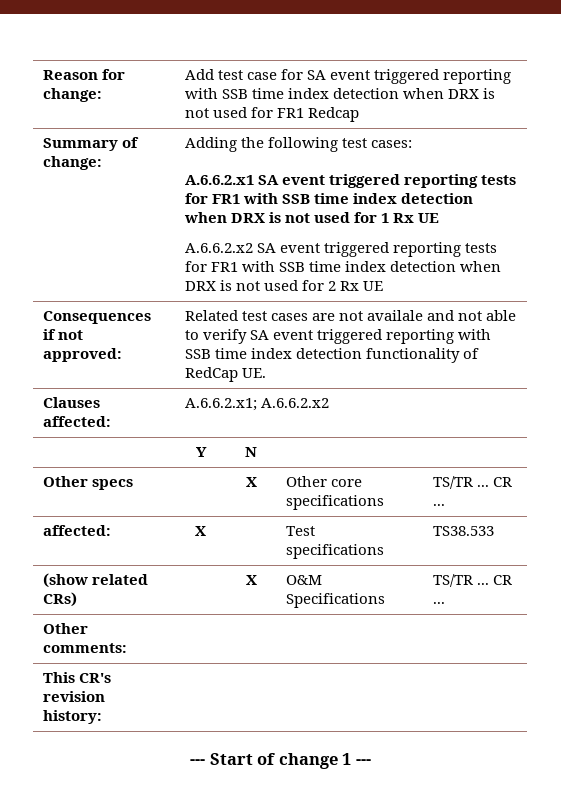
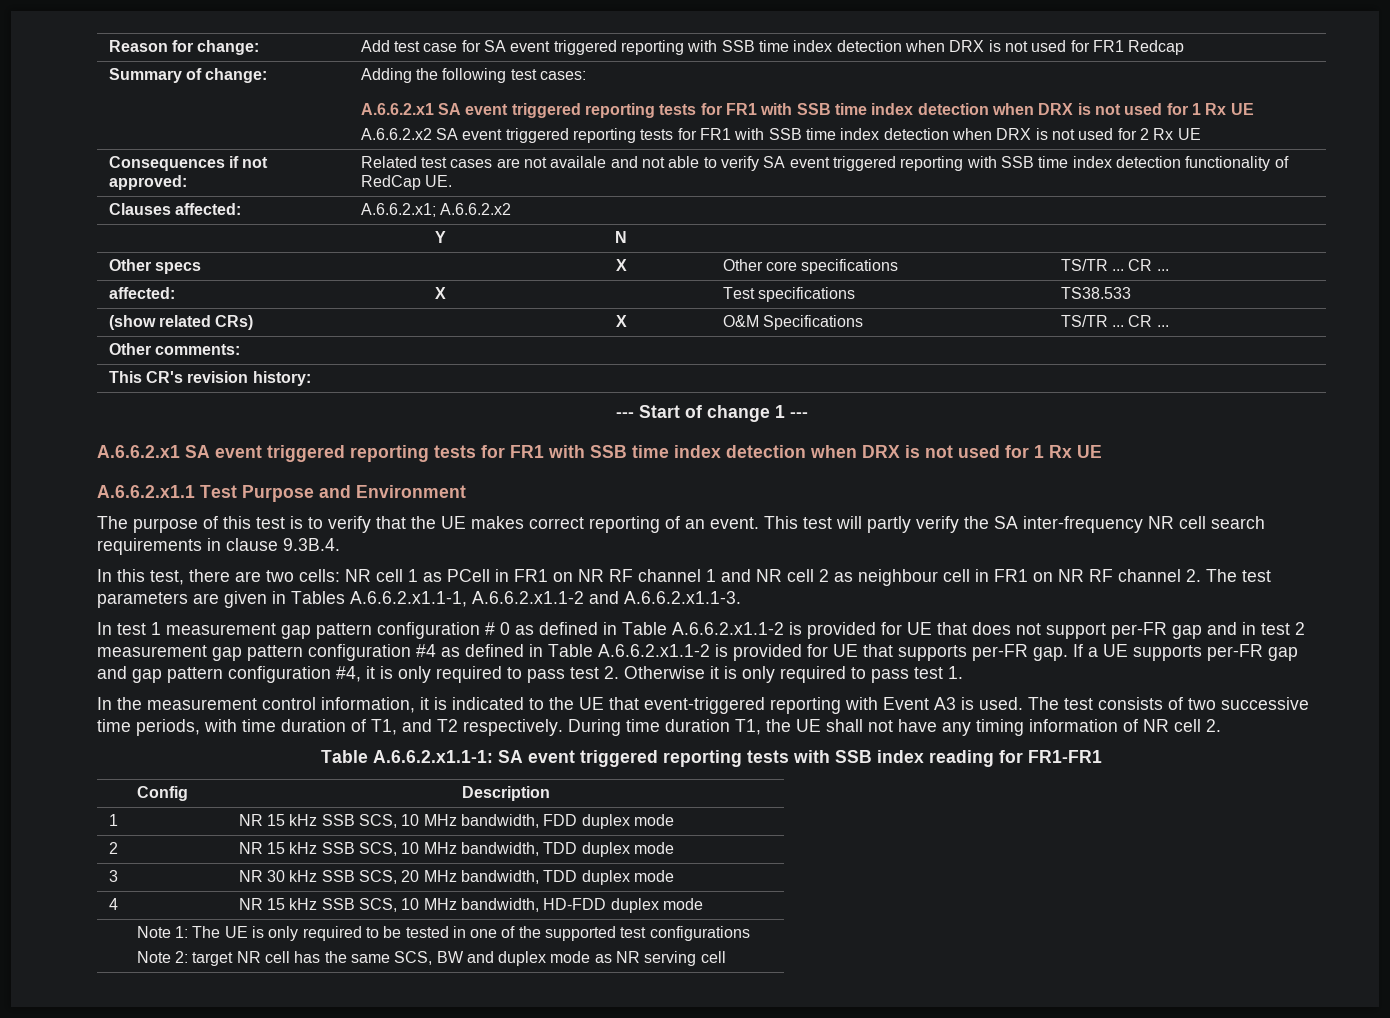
  --- Start of change 1 ---
+ A.6.6.2.x1 SA event triggered reporting tests for FR1 with SSB time index detection when DRX is not used for 1 Rx UE
+ A.6.6.2.x1.1 Test Purpose and Environment
+ The purpose of this test is to verify that the UE makes correct reporting of an event. This test will partly verify the SA inter-frequency NR cell search requirements in clause 9.3B.4.
+ In this test, there are two cells: NR cell 1 as PCell in FR1 on NR RF channel 1 and NR cell 2 as neighbour cell in FR1 on NR RF channel 2. The test parameters are given in Tables A.6.6.2.x1.1-1, A.6.6.2.x1.1-2 and A.6.6.2.x1.1-3.
+ In test 1 measurement gap pattern configuration # 0 as defined in Table A.6.6.2.x1.1-2 is provided for UE that does not support per-FR gap and in test 2 measurement gap pattern configuration #4 as defined in Table A.6.6.2.x1.1-2 is provided for UE that supports per-FR gap. If a UE supports per-FR gap and gap pattern configuration #4, it is only required to pass test 2. Otherwise it is only required to pass test 1.
+ In the measurement control information, it is indicated to the UE that event-triggered reporting with Event A3 is used. The test consists of two successive time periods, with time duration of T1, and T2 respectively. During time duration T1, the UE shall not have any timing information of NR cell 2.
+ Table A.6.6.2.x1.1-1: SA event triggered reporting tests with SSB index reading for FR1-FR1
+ Config | Description
+ 1 | NR 15 kHz SSB SCS, 10 MHz bandwidth, FDD duplex mode
+ 2 | NR 15 kHz SSB SCS, 10 MHz bandwidth, TDD duplex mode
+ 3 | NR 30 kHz SSB SCS, 20 MHz bandwidth, TDD duplex mode
+ 4 | NR 15 kHz SSB SCS, 10 MHz bandwidth, HD-FDD duplex mode
+ Note 1: The UE is only required to be tested in one of the supported test configurations
+ Note 2: target NR cell has the same SCS, BW and duplex mode as NR serving cell

